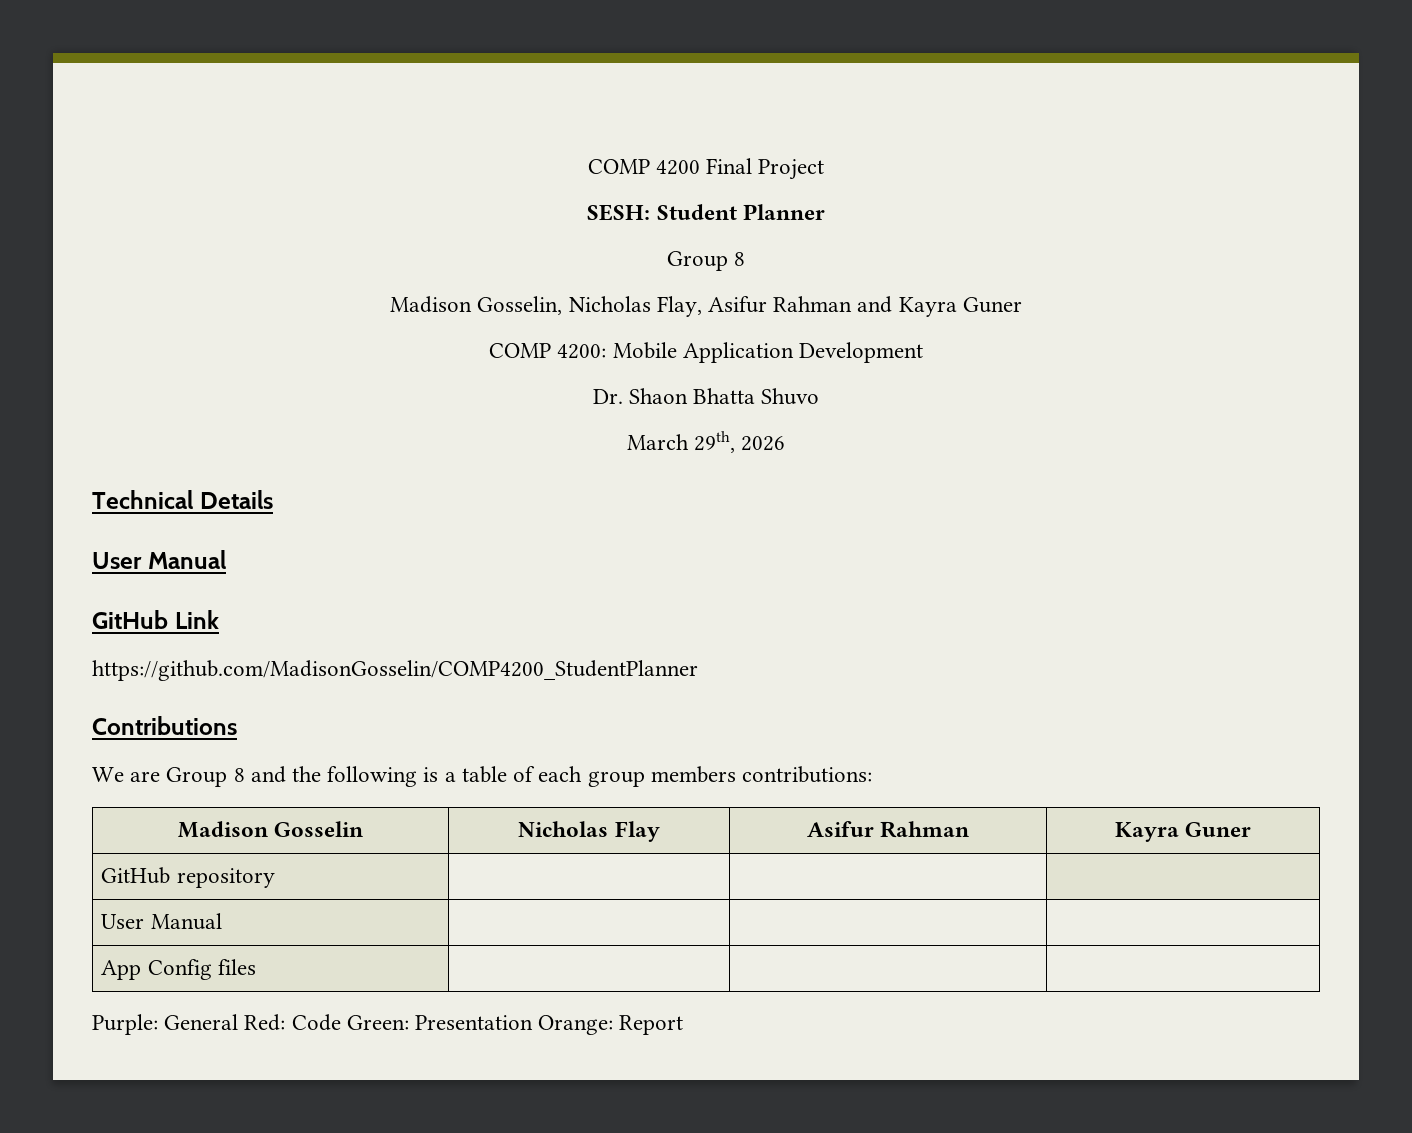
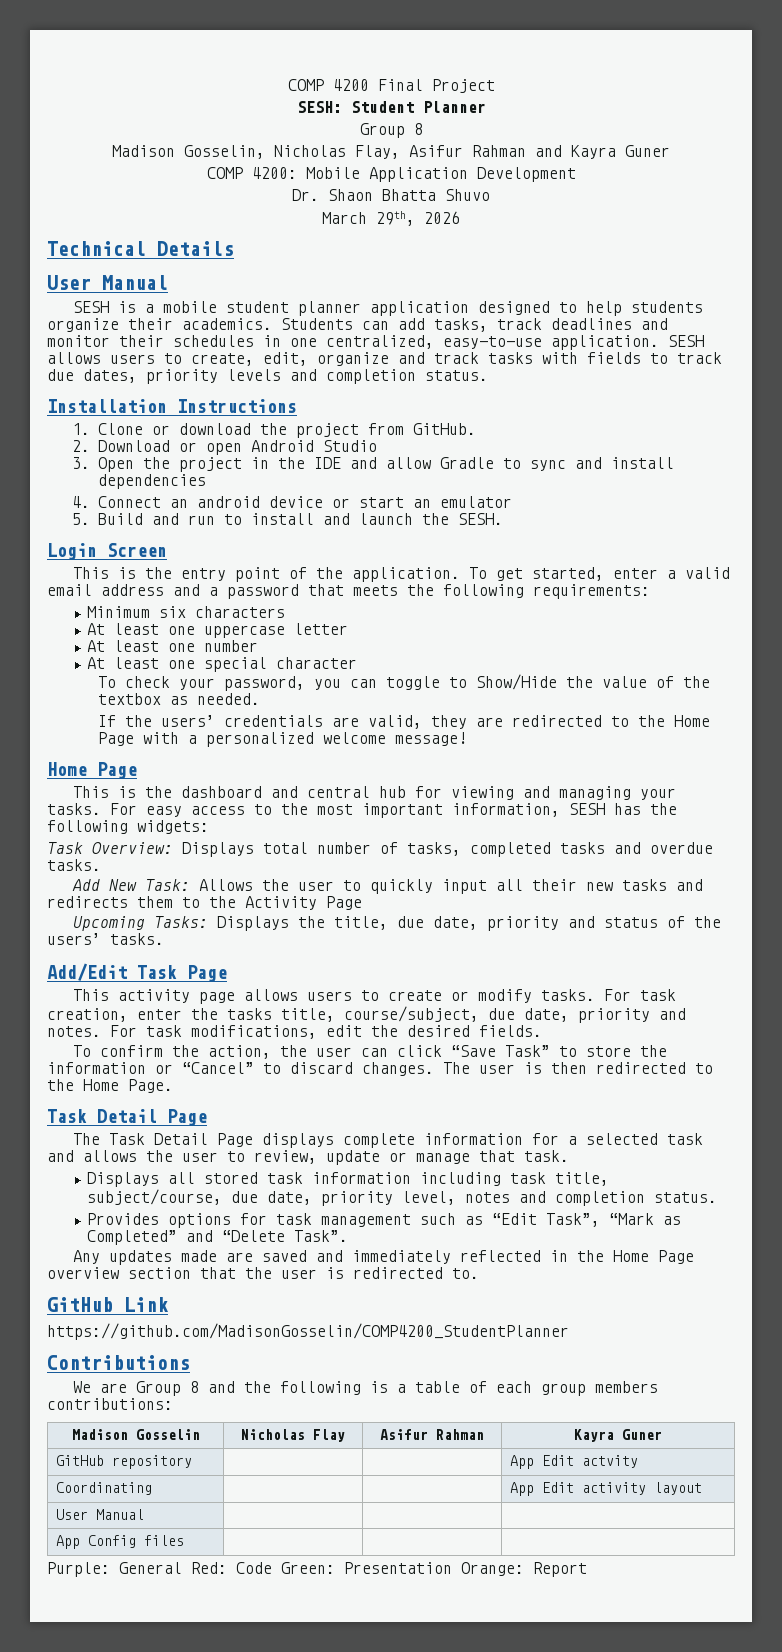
+ SESH is a mobile student planner application designed to help students organize their academics. Students can add tasks, track deadlines and monitor their schedules in one centralized, easy-to-use application. SESH allows users to create, edit, organize and track tasks with fields to track due dates, priority levels and completion status.
+ Installation Instructions
+ 1. Clone or download the project from GitHub.
+ 2. Download or open Android Studio
+ 3. Open the project in the IDE and allow Gradle to sync and install dependencies
+ 4. Connect an android device or start an emulator
+ 5. Build and run to install and launch the SESH.
+ Login Screen
+ This is the entry point of the application. To get started, enter a valid email address and a password that meets the following requirements:
+ Minimum six characters
+ At least one uppercase letter
+ At least one number
+ At least one special character
+ To check your password, you can toggle to Show/Hide the value of the textbox as needed.
+ If the users’ credentials are valid, they are redirected to the Home Page with a personalized welcome message!
+ Home Page
+ This is the dashboard and central hub for viewing and managing your tasks. For easy access to the most important information, SESH has the following widgets:
+ Task Overview: Displays total number of tasks, completed tasks and overdue tasks.
+ Add New Task: Allows the user to quickly input all their new tasks and redirects them to the Activity Page
+ Upcoming Tasks: Displays the title, due date, priority and status of the users’ tasks.
+ Add/Edit Task Page
+ This activity page allows users to create or modify tasks. For task creation, enter the tasks title, course/subject, due date, priority and notes. For task modifications, edit the desired fields.
+ To confirm the action, the user can click “Save Task” to store the information or “Cancel” to discard changes. The user is then redirected to the Home Page.
+ Task Detail Page
+ The Task Detail Page displays complete information for a selected task and allows the user to review, update or manage that task.
+ Displays all stored task information including task title, subject/course, due date, priority level, notes and completion status.
+ Provides options for task management such as “Edit Task”, “Mark as Completed” and “Delete Task”.
+ Any updates made are saved and immediately reflected in the Home Page overview section that the user is redirected to.
- GitHub repository | | |
+ GitHub repository | | | App Edit actvity
+ Coordinating | | | App Edit activity layout

